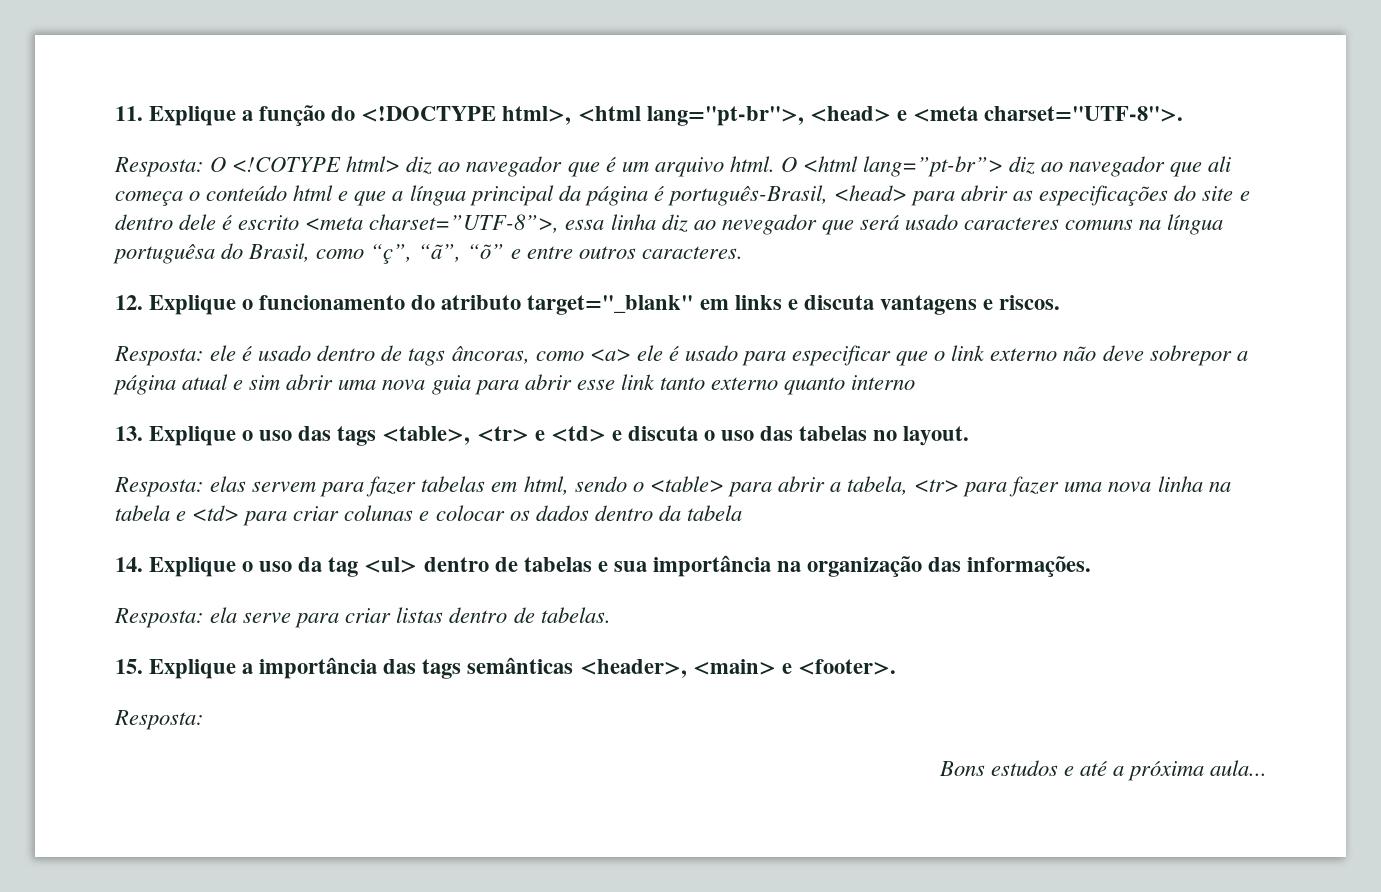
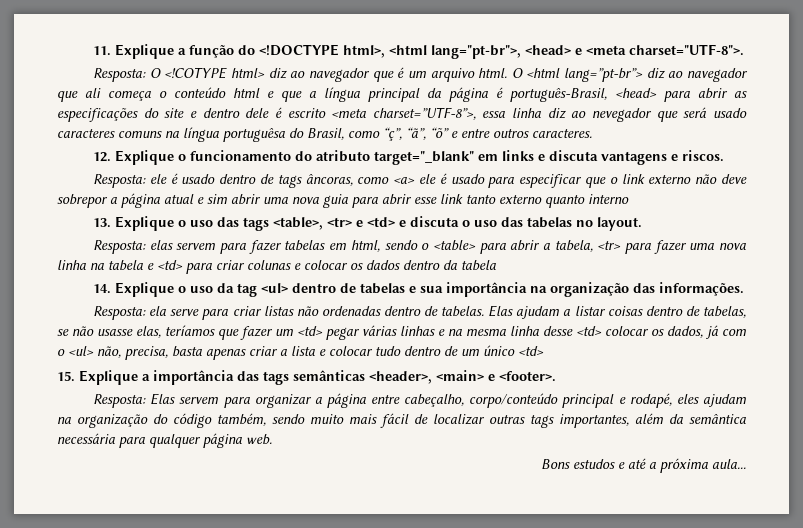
- Resposta: ela serve para criar listas dentro de tabelas.
+ Resposta: ela serve para criar listas não ordenadas dentro de tabelas. Elas ajudam a listar coisas dentro de tabelas, se não usasse elas, teríamos que fazer um <td> pegar várias linhas e na mesma linha desse <td> colocar os dados, já com o <ul> não, precisa, basta apenas criar a lista e colocar tudo dentro de um único <td>
  15. Explique a importância das tags semânticas <header>, <main> e <footer>.
- Resposta:
+ Resposta: Elas servem para organizar a página entre cabeçalho, corpo/conteúdo principal e rodapé, eles ajudam na organização do código também, sendo muito mais fácil de localizar outras tags importantes, além da semântica necessária para qualquer página web.

